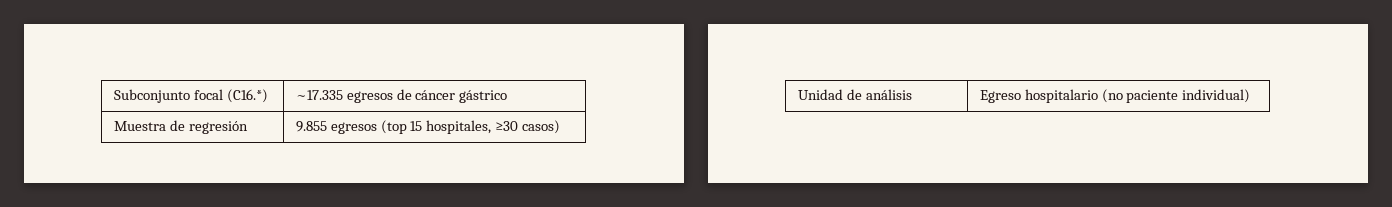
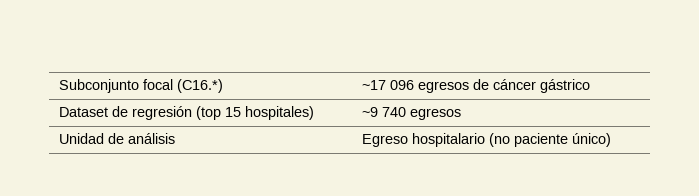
- Subconjunto focal (C16.*) | ~17.335 egresos de cáncer gástrico
+ Subconjunto focal (C16.*) | ~17 096 egresos de cáncer gástrico
- Muestra de regresión | 9.855 egresos (top 15 hospitales, ≥30 casos)
+ Dataset de regresión (top 15 hospitales) | ~9 740 egresos
- Unidad de análisis | Egreso hospitalario (no paciente individual)
+ Unidad de análisis | Egreso hospitalario (no paciente único)

